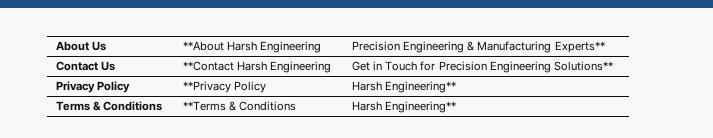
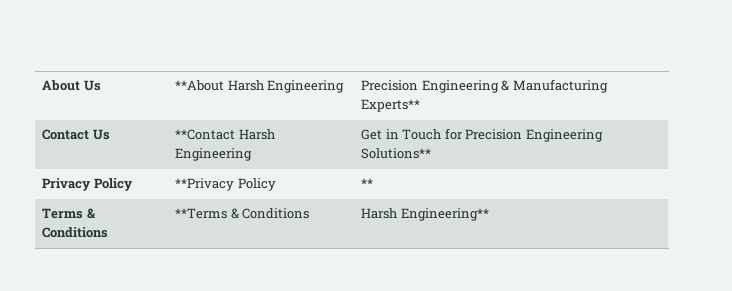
- Privacy Policy | **Privacy Policy | Harsh Engineering**
+ Privacy Policy | **Privacy Policy | **

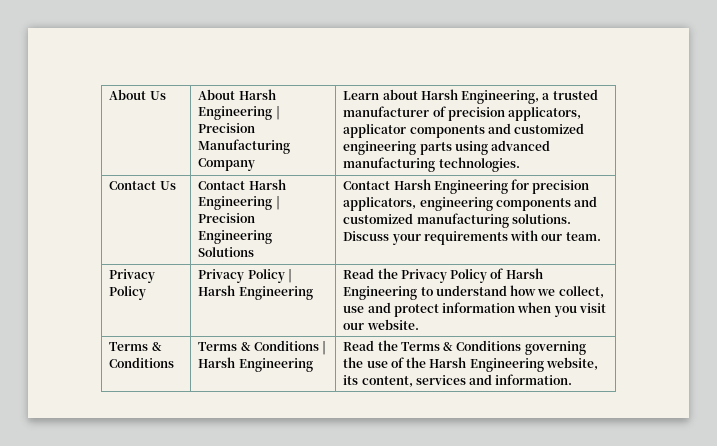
- About Us | **About Harsh Engineering | Precision Engineering & Manufacturing Experts**
+ About Us | About Harsh Engineering | Precision Manufacturing Company | Learn about Harsh Engineering, a trusted manufacturer of precision applicators, applicator components and customized engineering parts using advanced manufacturing technologies.
- Contact Us | **Contact Harsh Engineering | Get in Touch for Precision Engineering Solutions**
- Privacy Policy | **Privacy Policy | **
- Terms & Conditions | **Terms & Conditions | Harsh Engineering**
+ Contact Us | Contact Harsh Engineering | Precision Engineering Solutions | Contact Harsh Engineering for precision applicators, engineering components and customized manufacturing solutions. Discuss your requirements with our team.
+ Privacy Policy | Privacy Policy | Harsh Engineering | Read the Privacy Policy of Harsh Engineering to understand how we collect, use and protect information when you visit our website.
+ Terms & Conditions | Terms & Conditions | Harsh Engineering | Read the Terms & Conditions governing the use of the Harsh Engineering website, its content, services and information.

